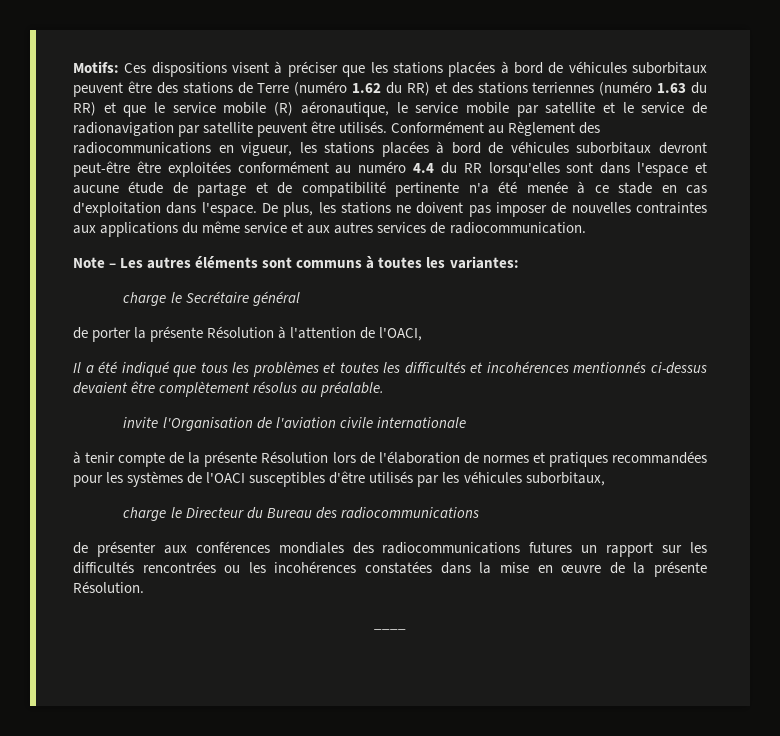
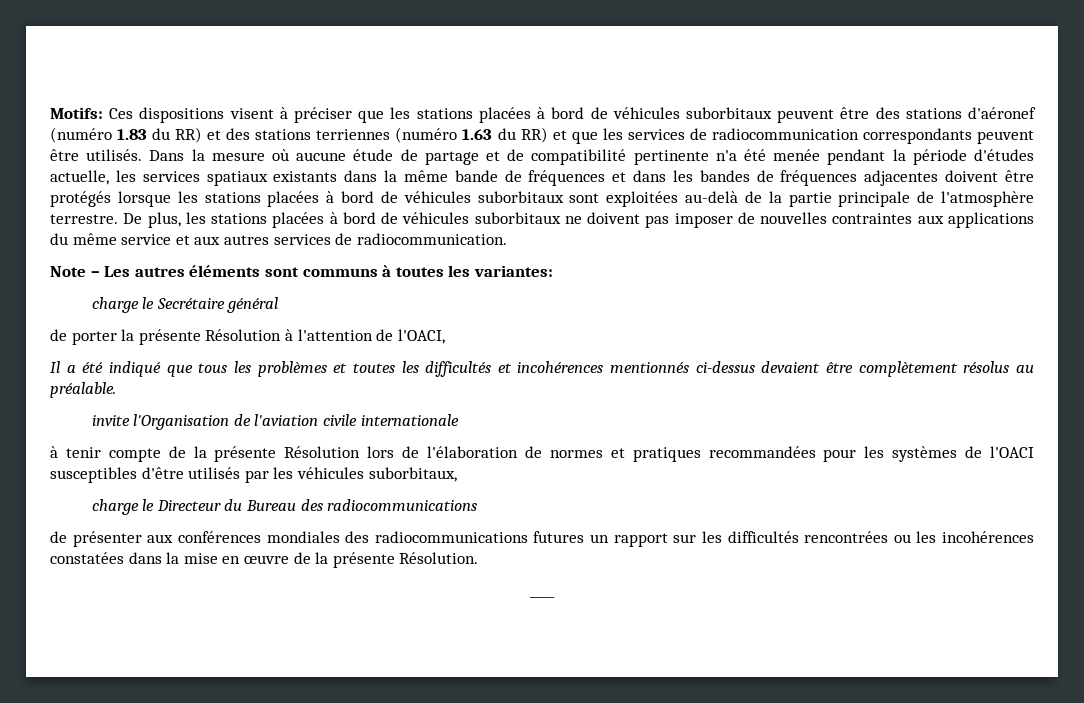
- Motifs: Ces dispositions visent à préciser que les stations placées à bord de véhicules suborbitaux peuvent être des stations de Terre (numéro 1.62 du RR) et des stations terriennes (numéro 1.63 du RR) et que le service mobile (R) aéronautique, le service mobile par satellite et le service de radionavigation par satellite peuvent être utilisés. Conformément au Règlement des radiocommunications en vigueur, les stations placées à bord de véhicules suborbitaux devront peut-être être exploitées conformément au numéro 4.4 du RR lorsqu'elles sont dans l'espace et aucune étude de partage et de compatibilité pertinente n'a été menée à ce stade en cas d'exploitation dans l'espace. De plus, les stations ne doivent pas imposer de nouvelles contraintes aux applications du même service et aux autres services de radiocommunication.
+ Motifs: Ces dispositions visent à préciser que les stations placées à bord de véhicules suborbitaux peuvent être des stations d'aéronef (numéro 1.83 du RR) et des stations terriennes (numéro 1.63 du RR) et que les services de radiocommunication correspondants peuvent être utilisés. Dans la mesure où aucune étude de partage et de compatibilité pertinente n'a été menée pendant la période d'études actuelle, les services spatiaux existants dans la même bande de fréquences et dans les bandes de fréquences adjacentes doivent être protégés lorsque les stations placées à bord de véhicules suborbitaux sont exploitées au-delà de la partie principale de l'atmosphère terrestre. De plus, les stations placées à bord de véhicules suborbitaux ne doivent pas imposer de nouvelles contraintes aux applications du même service et aux autres services de radiocommunication.

